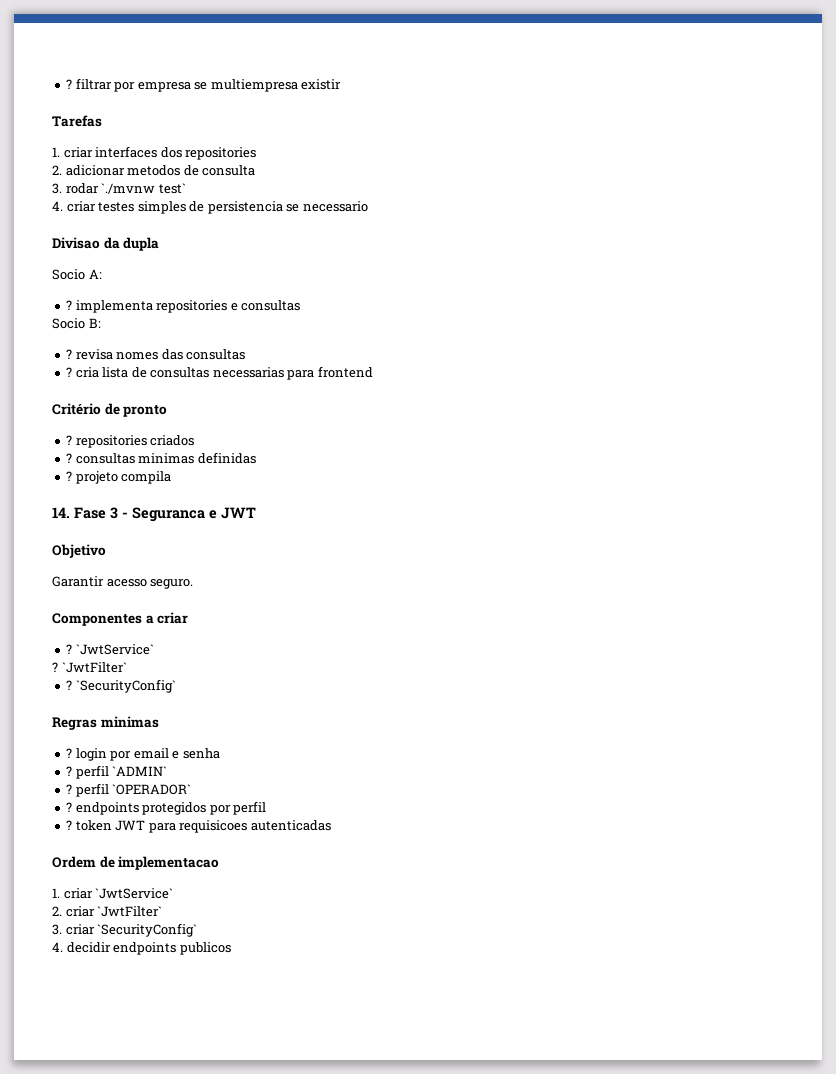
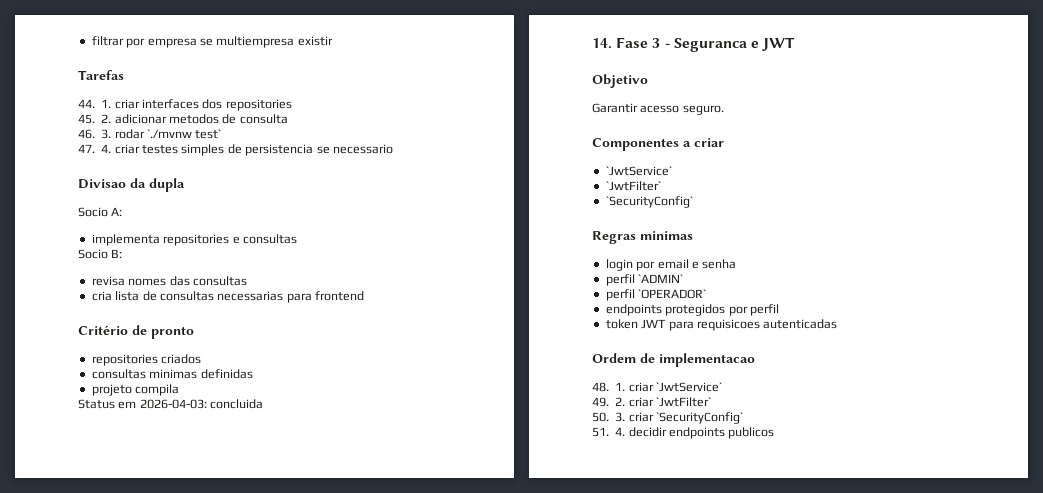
- ? filtrar por empresa se multiempresa existir
+ filtrar por empresa se multiempresa existir
- 1. criar interfaces dos repositories
+ 44. 1. criar interfaces dos repositories
- 2. adicionar metodos de consulta
+ 45. 2. adicionar metodos de consulta
- 3. rodar `./mvnw test`
+ 46. 3. rodar `./mvnw test`
- 4. criar testes simples de persistencia se necessario
+ 47. 4. criar testes simples de persistencia se necessario
- ? implementa repositories e consultas
+ implementa repositories e consultas
- ? revisa nomes das consultas
+ revisa nomes das consultas
- ? cria lista de consultas necessarias para frontend
+ cria lista de consultas necessarias para frontend
- ? repositories criados
+ repositories criados
- ? consultas minimas definidas
+ consultas minimas definidas
- ? projeto compila
+ projeto compila
+ Status em 2026-04-03: concluida
  Componentes a criar
- ? `JwtService`
- ? `JwtFilter`
- ? `SecurityConfig`
+ `JwtService`
+ `JwtFilter`
+ `SecurityConfig`
- ? login por email e senha
+ login por email e senha
- ? perfil `ADMIN`
+ perfil `ADMIN`
- ? perfil `OPERADOR`
+ perfil `OPERADOR`
- ? endpoints protegidos por perfil
+ endpoints protegidos por perfil
- ? token JWT para requisicoes autenticadas
+ token JWT para requisicoes autenticadas
- 1. criar `JwtService`
+ 48. 1. criar `JwtService`
- 2. criar `JwtFilter`
+ 49. 2. criar `JwtFilter`
- 3. criar `SecurityConfig`
+ 50. 3. criar `SecurityConfig`
- 4. decidir endpoints publicos
+ 51. 4. decidir endpoints publicos

